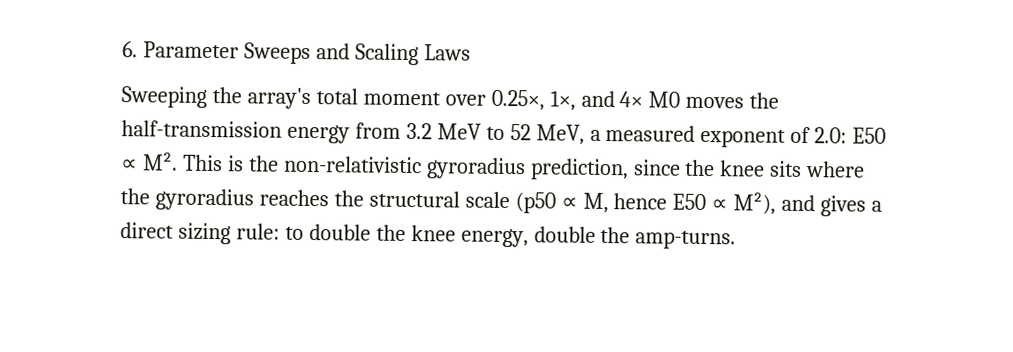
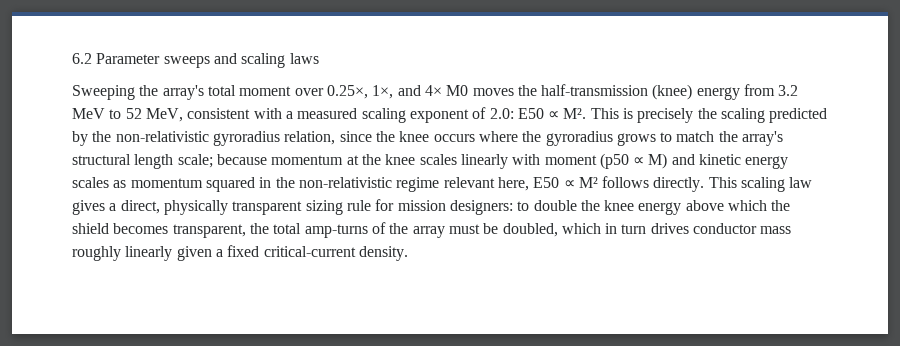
- 6. Parameter Sweeps and Scaling Laws
+ 6.2 Parameter sweeps and scaling laws
- Sweeping the array's total moment over 0.25×, 1×, and 4× M0 moves the half-transmission energy from 3.2 MeV to 52 MeV, a measured exponent of 2.0: E50 ∝ M². This is the non-relativistic gyroradius prediction, since the knee sits where the gyroradius reaches the structural scale (p50 ∝ M, hence E50 ∝ M²), and gives a direct sizing rule: to double the knee energy, double the amp-turns.
+ Sweeping the array's total moment over 0.25×, 1×, and 4× M0 moves the half-transmission (knee) energy from 3.2 MeV to 52 MeV, consistent with a measured scaling exponent of 2.0: E50 ∝ M². This is precisely the scaling predicted by the non-relativistic gyroradius relation, since the knee occurs where the gyroradius grows to match the array's structural length scale; because momentum at the knee scales linearly with moment (p50 ∝ M) and kinetic energy scales as momentum squared in the non-relativistic regime relevant here, E50 ∝ M² follows directly. This scaling law gives a direct, physically transparent sizing rule for mission designers: to double the knee energy above which the shield becomes transparent, the total amp-turns of the array must be doubled, which in turn drives conductor mass roughly linearly given a fixed critical-current density.

